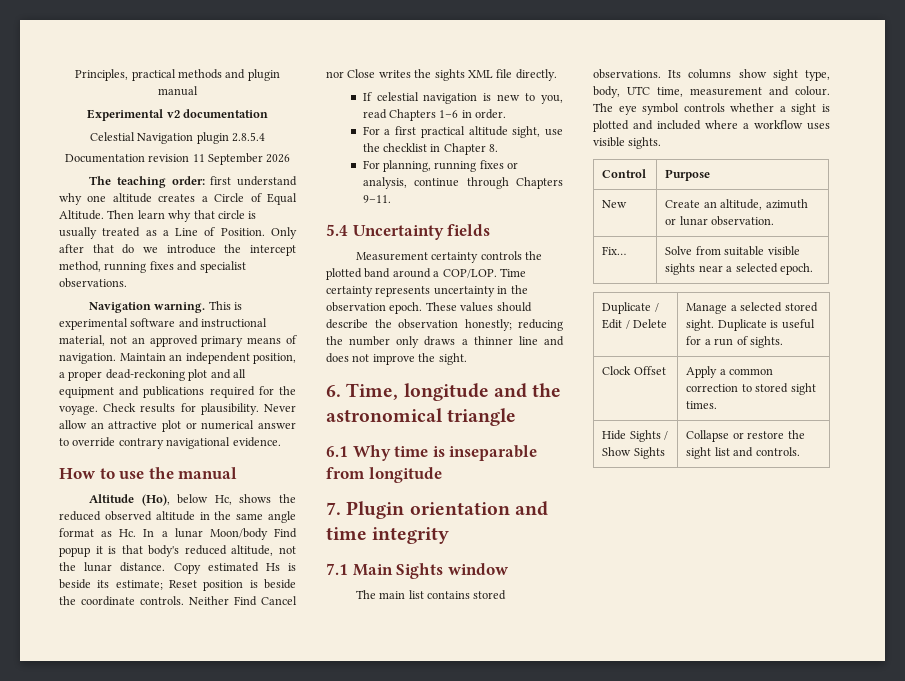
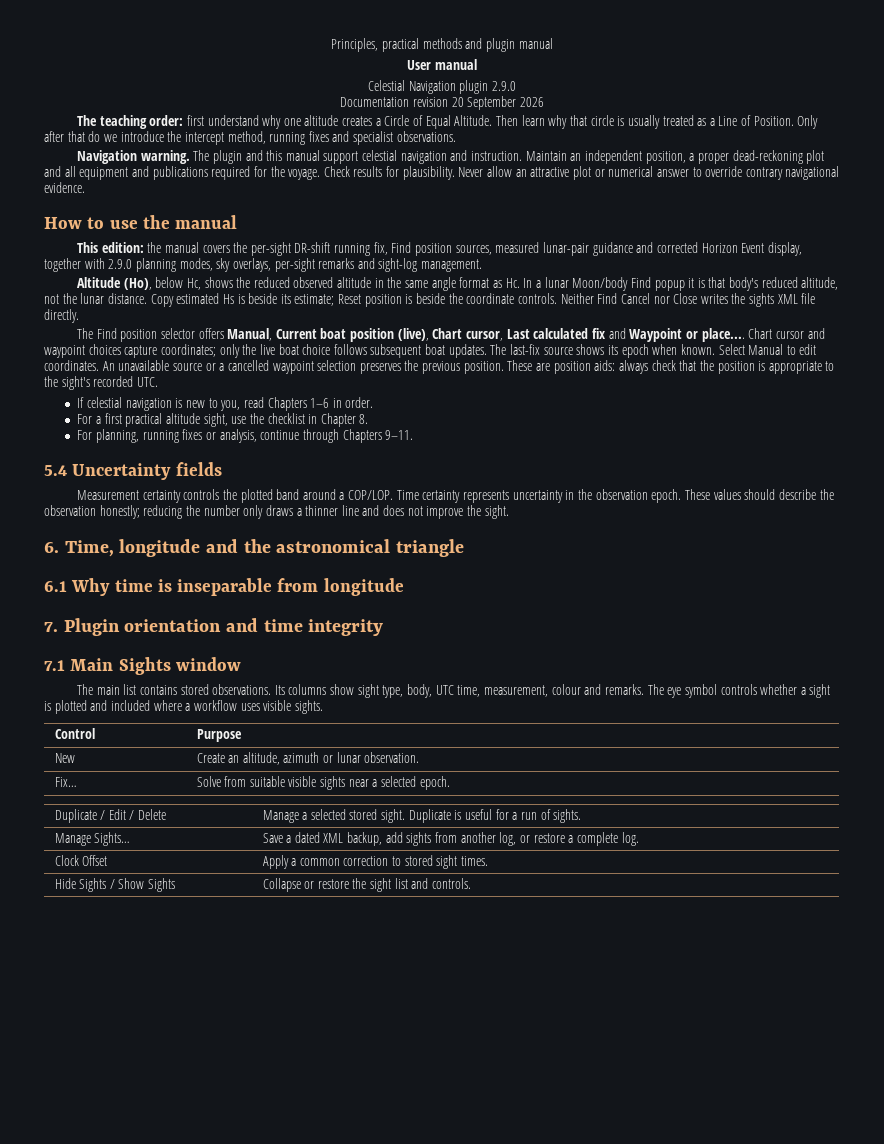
- Experimental v2 documentation
+ User manual
- Celestial Navigation plugin 2.8.5.4
+ Celestial Navigation plugin 2.9.0
- Documentation revision 11 September 2026
+ Documentation revision 20 September 2026
- This is experimental software and instructional material, not an approved primary means of navigation.
+ The plugin and this manual support celestial navigation and instruction.
+ This edition: the manual covers the per-sight DR-shift running fix, Find position sources, measured lunar-pair guidance and corrected Horizon Event display, together with 2.9.0 planning modes, sky overlays, per-sight remarks and sight-log management.
+ The Find position selector offers Manual, Current boat position (live), Chart cursor, Last calculated fix and Waypoint or place.... Chart cursor and waypoint choices capture coordinates; only the live boat choice follows subsequent boat updates. The last-fix source shows its epoch when known. Select Manual to edit coordinates. An unavailable source or a cancelled waypoint selection preserves the previous position. These are position aids: always check that the position is appropriate to the sight's recorded UTC.
- Its columns show sight type, body, UTC time, measurement and colour.
+ Its columns show sight type, body, UTC time, measurement, colour and remarks.
+ Manage Sights… | Save a dated XML backup, add sights from another log, or restore a complete log.

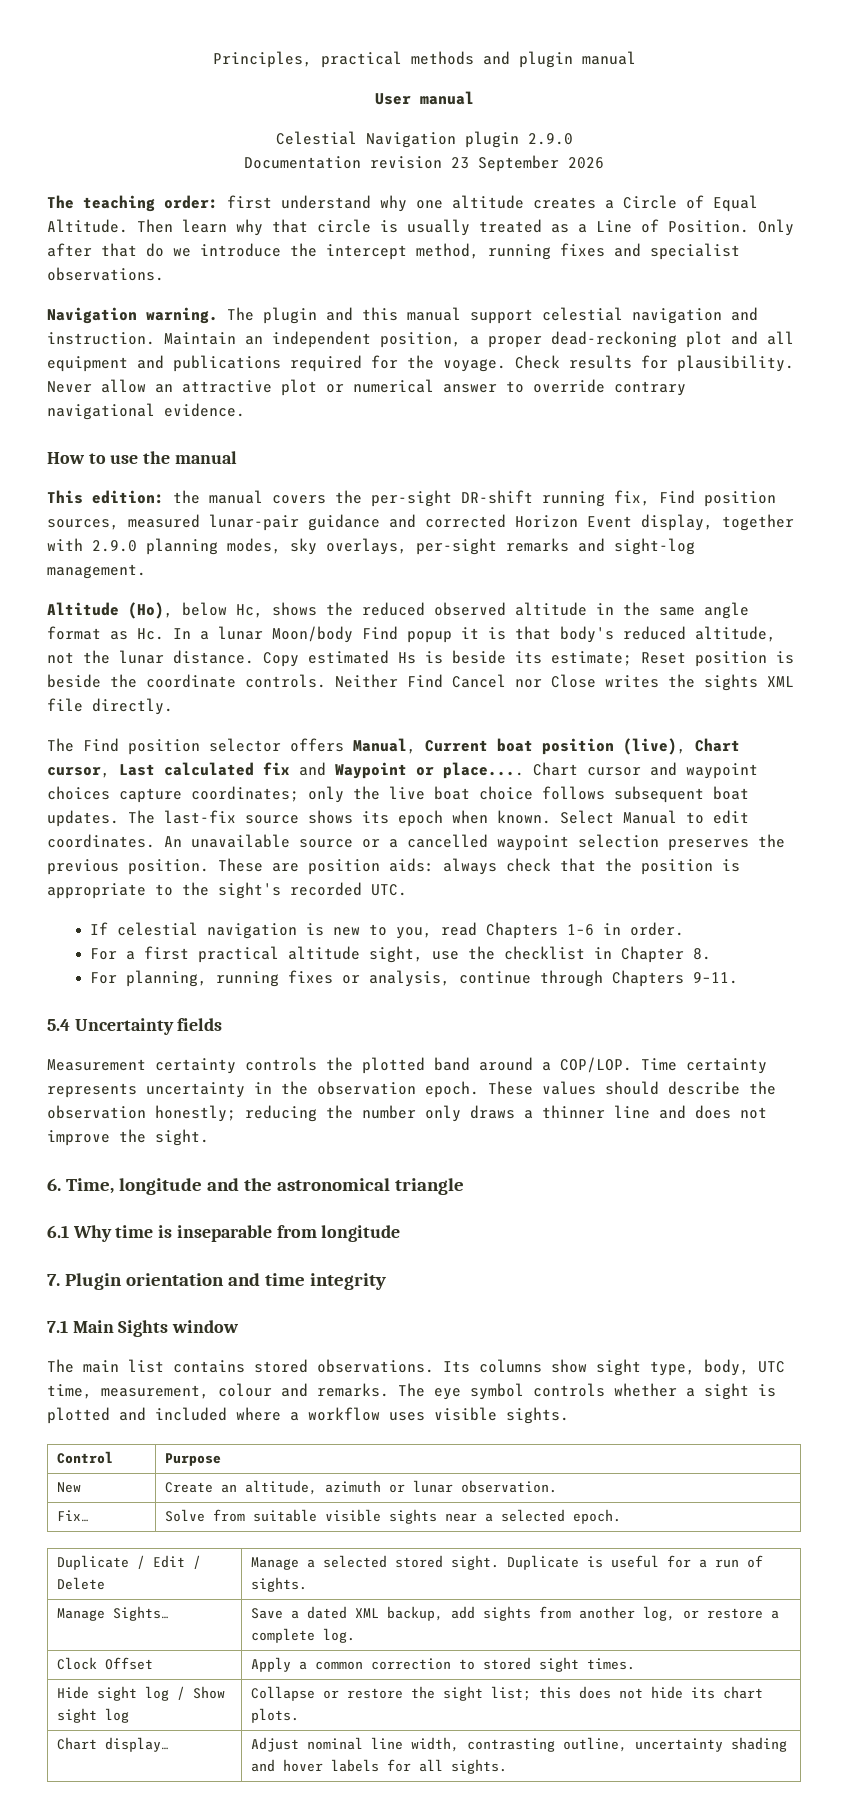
- Documentation revision 20 September 2026
+ Documentation revision 23 September 2026
- Hide Sights / Show Sights | Collapse or restore the sight list and controls.
+ Hide sight log / Show sight log | Collapse or restore the sight list; this does not hide its chart plots.
+ Chart display… | Adjust nominal line width, contrasting outline, uncertainty shading and hover labels for all sights.

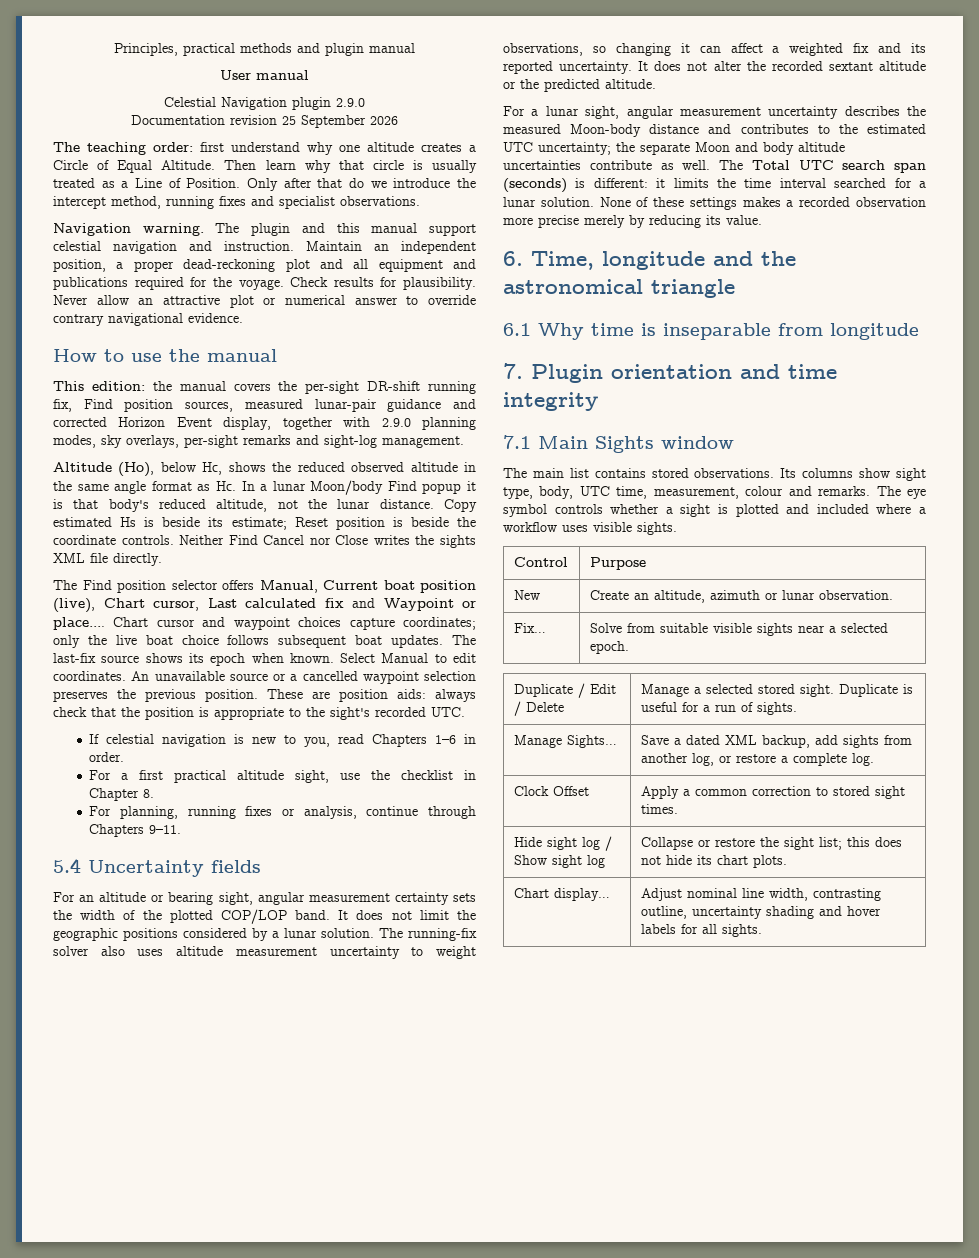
- Documentation revision 23 September 2026
+ Documentation revision 25 September 2026
- Measurement certainty controls the plotted band around a COP/LOP. Time certainty represents uncertainty in the observation epoch. These values should describe the observation honestly; reducing the number only draws a thinner line and does not improve the sight.
+ For an altitude or bearing sight, angular measurement certainty sets the width of the plotted COP/LOP band. It does not limit the geographic positions considered by a lunar solution. The running-fix solver also uses altitude measurement uncertainty to weight observations, so changing it can affect a weighted fix and its reported uncertainty. It does not alter the recorded sextant altitude or the predicted altitude.
+ For a lunar sight, angular measurement uncertainty describes the measured Moon-body distance and contributes to the estimated UTC uncertainty; the separate Moon and body altitude uncertainties contribute as well. The Total UTC search span (seconds) is different: it limits the time interval searched for a lunar solution. None of these settings makes a recorded observation more precise merely by reducing its value.

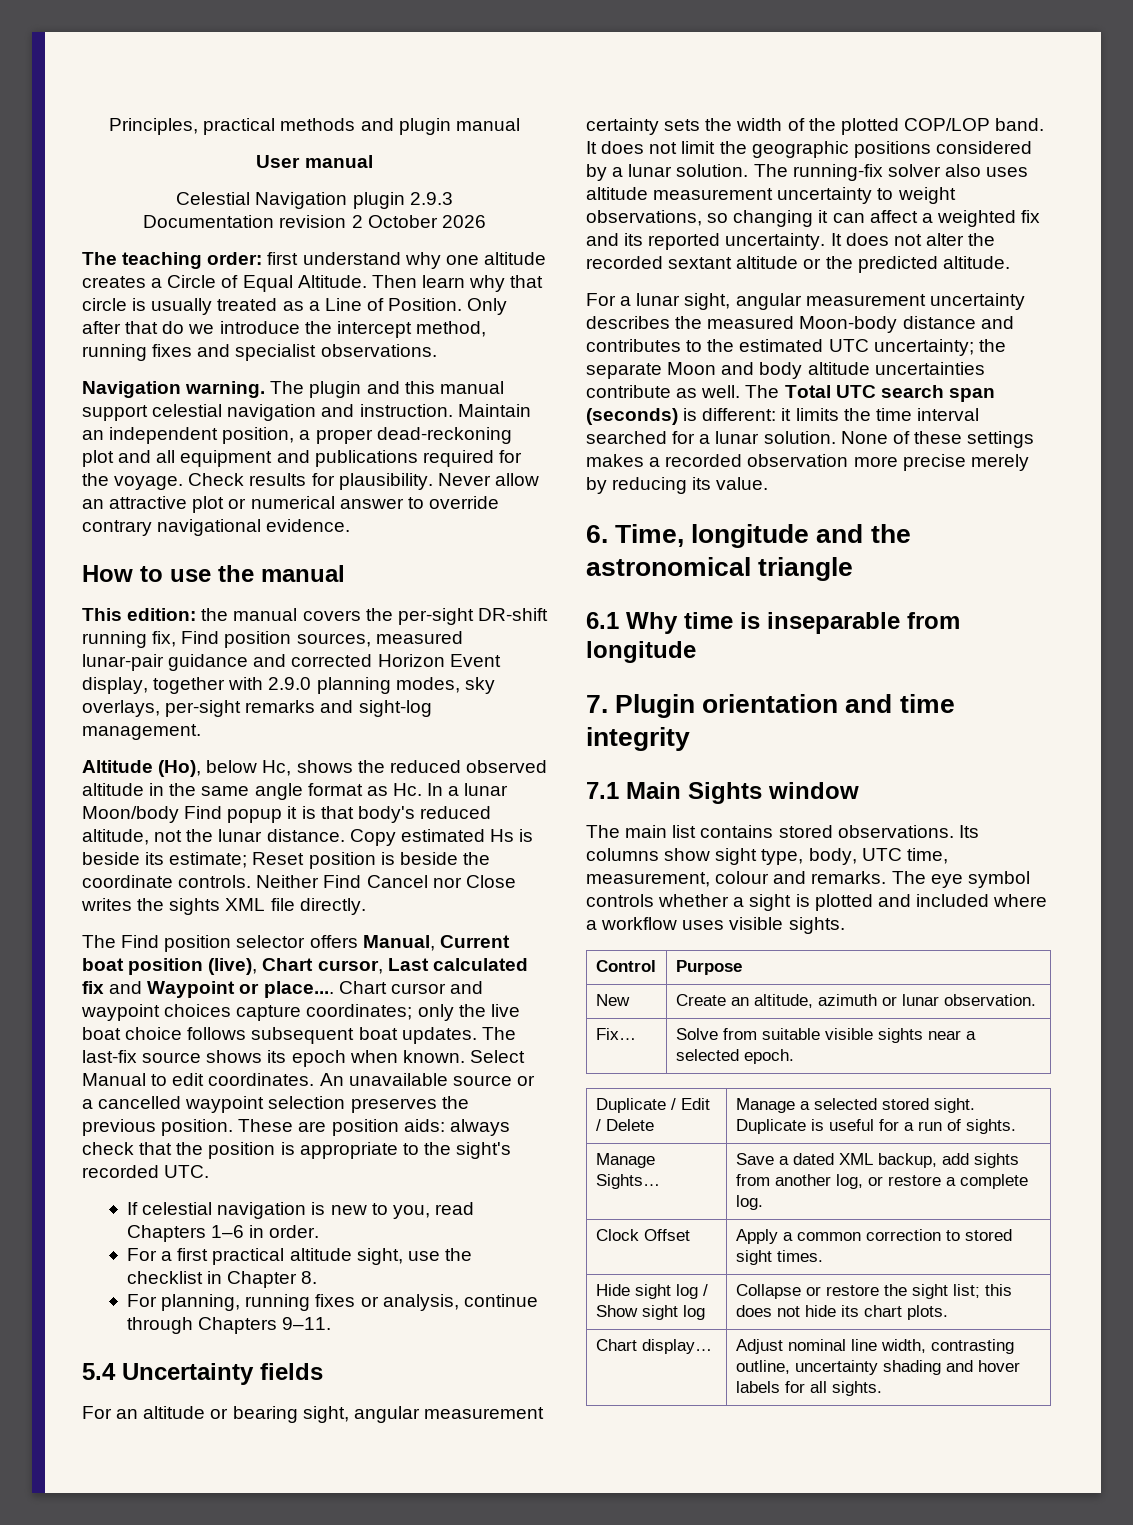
- Celestial Navigation plugin 2.9.0
+ Celestial Navigation plugin 2.9.3
- Documentation revision 25 September 2026
+ Documentation revision 2 October 2026

